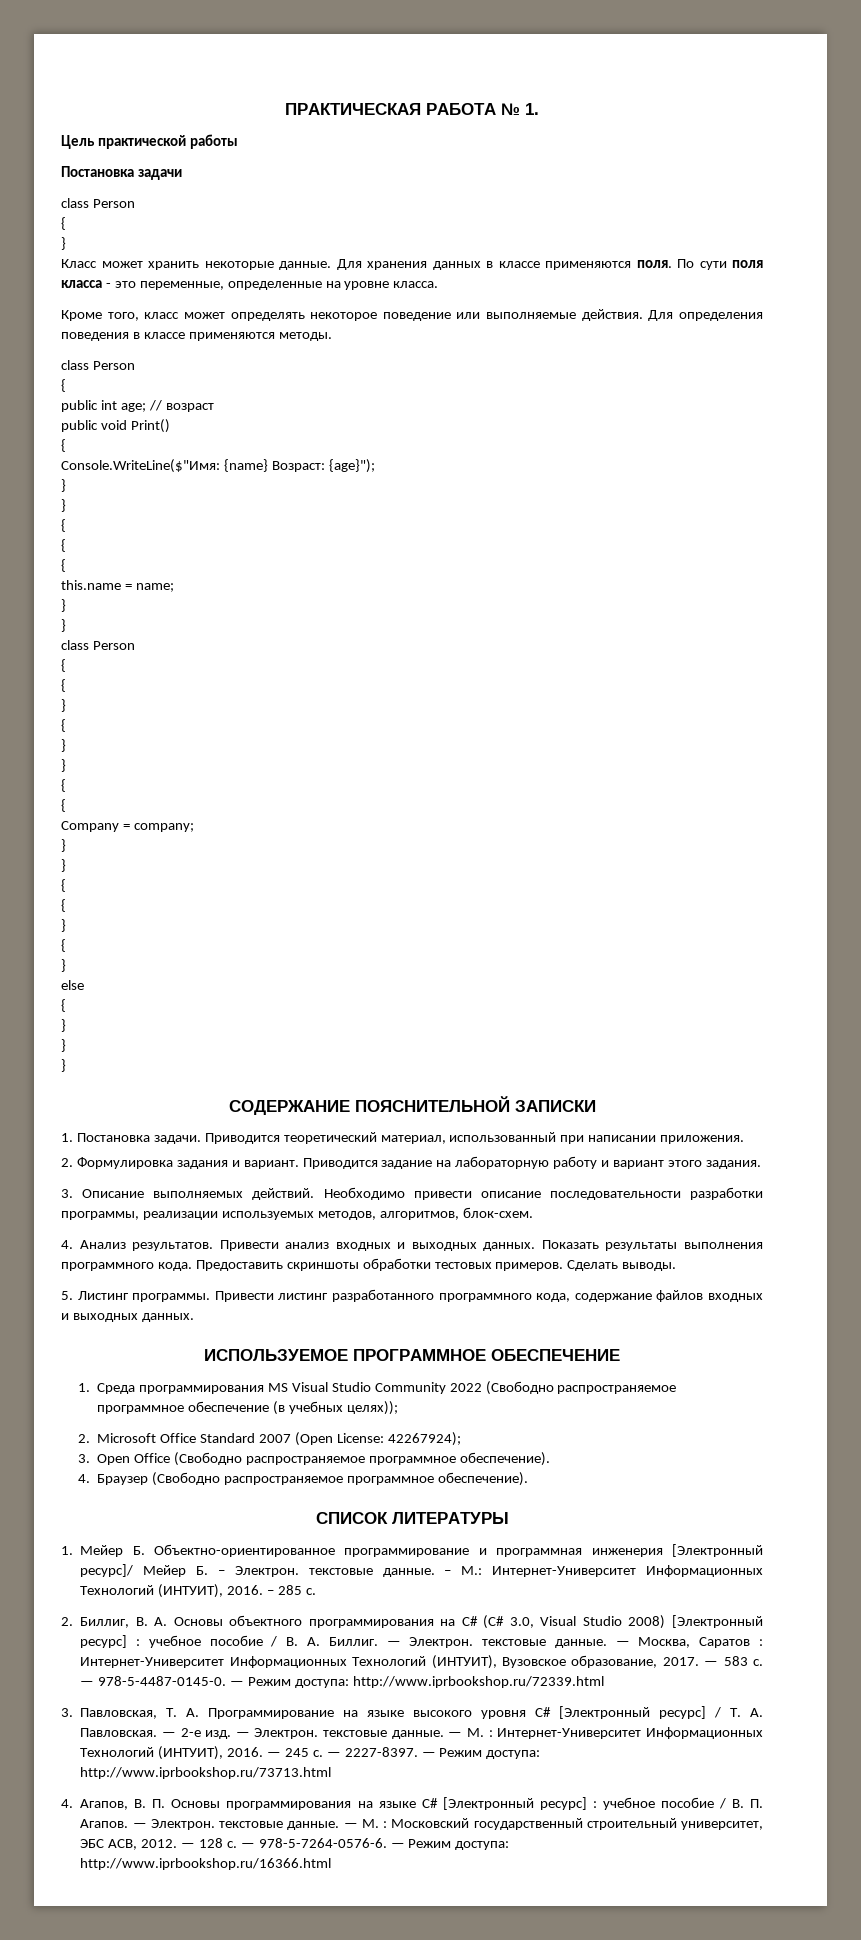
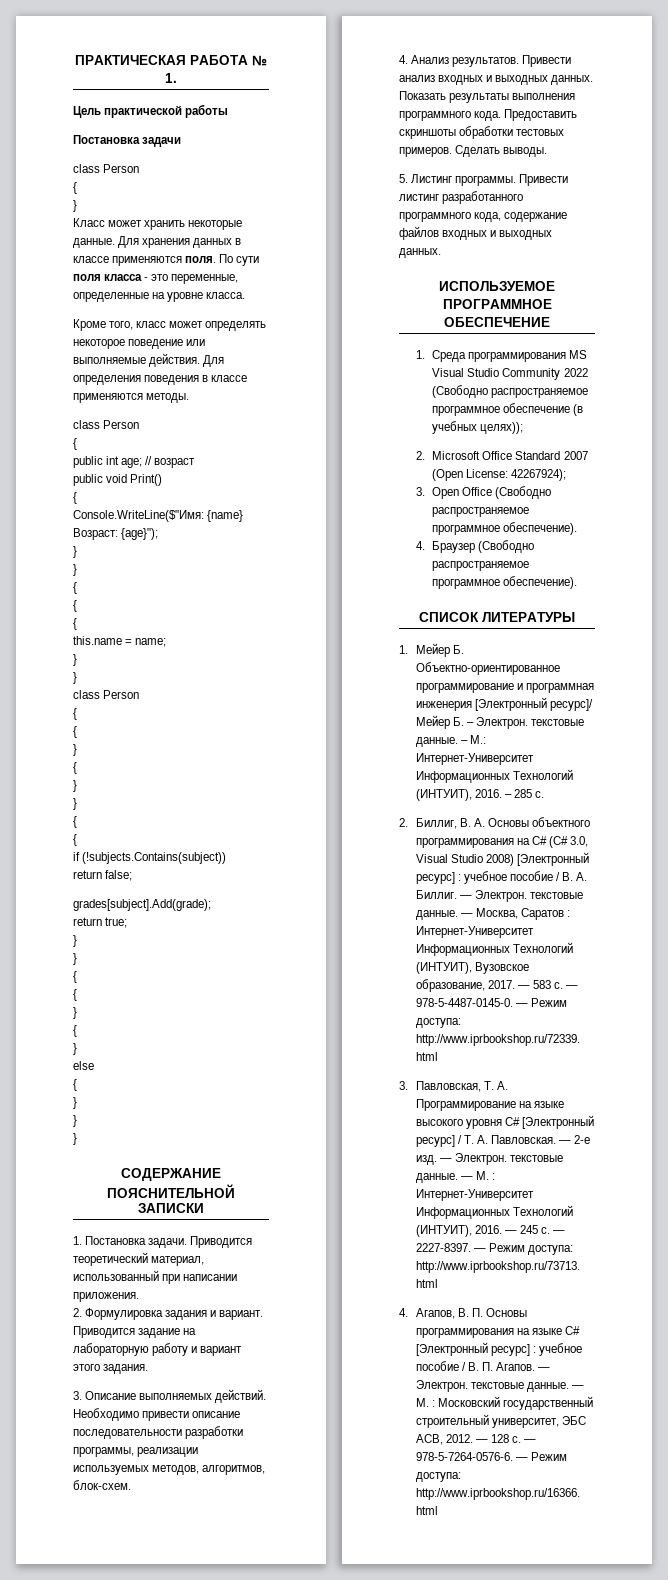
- Company = company;
+ if (!subjects.Contains(subject))
+ return false;
+ grades[subject].Add(grade);
+ return true;

